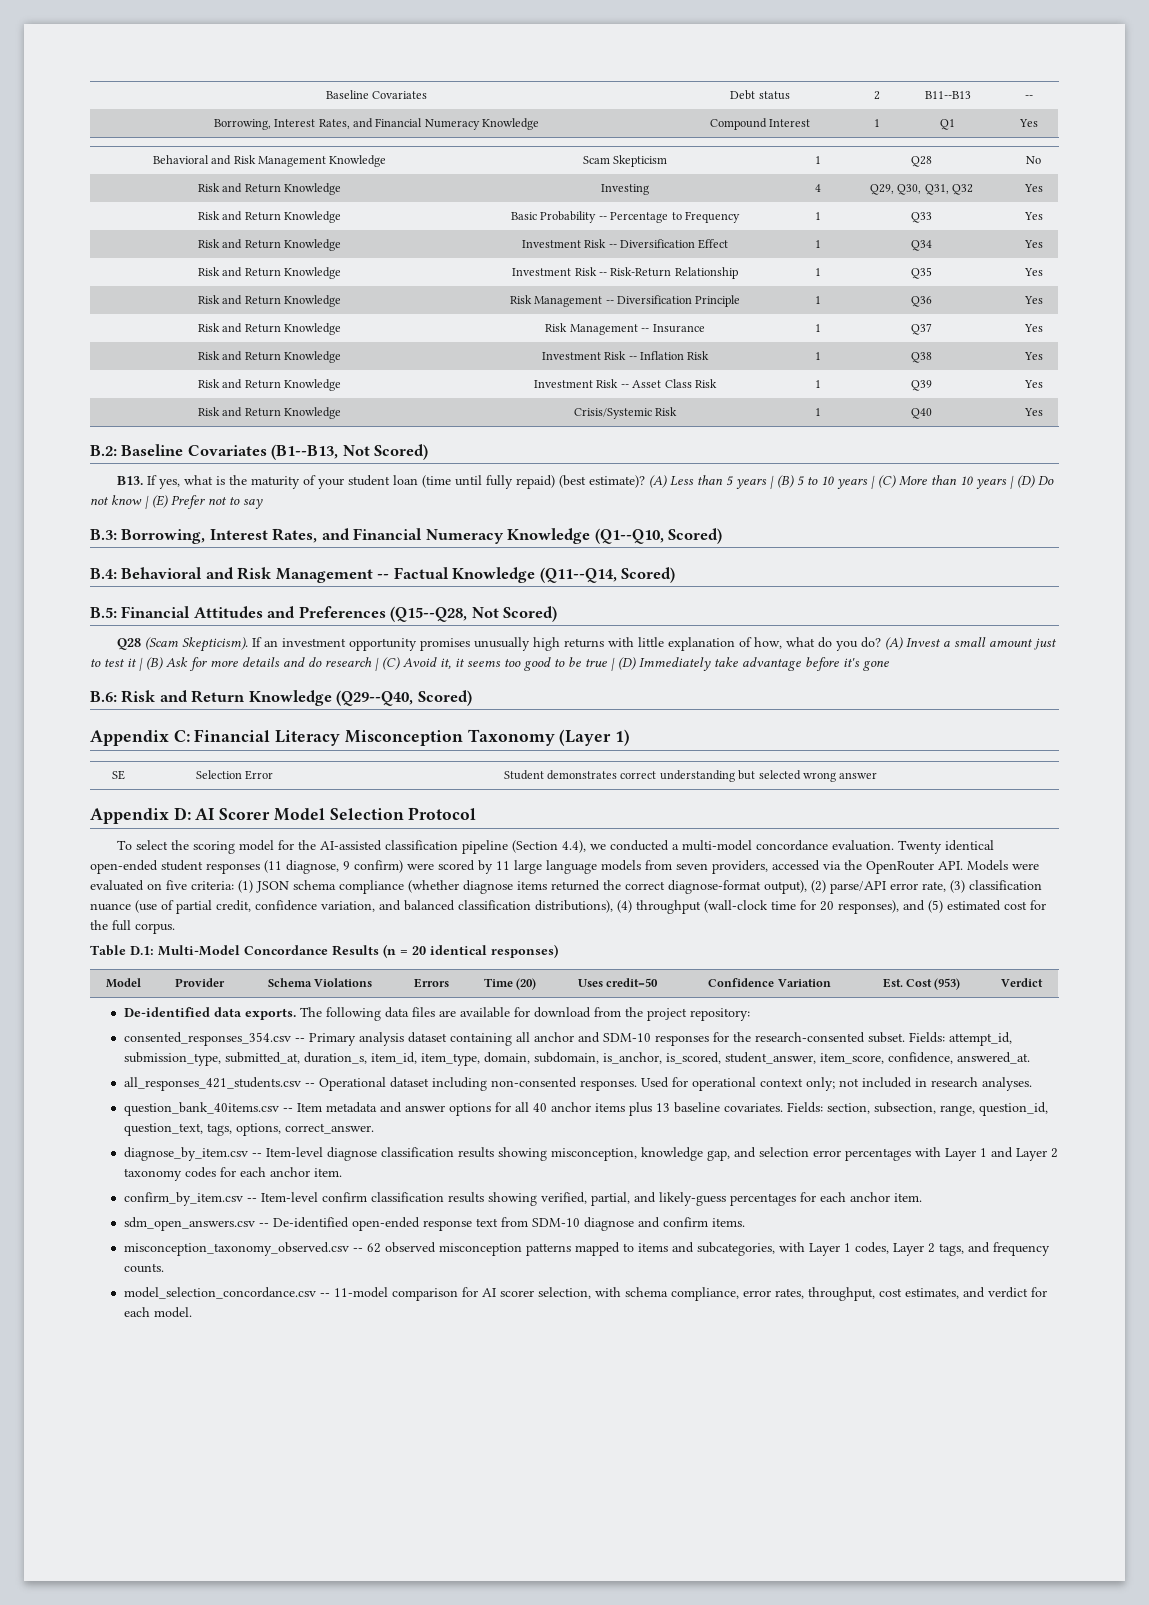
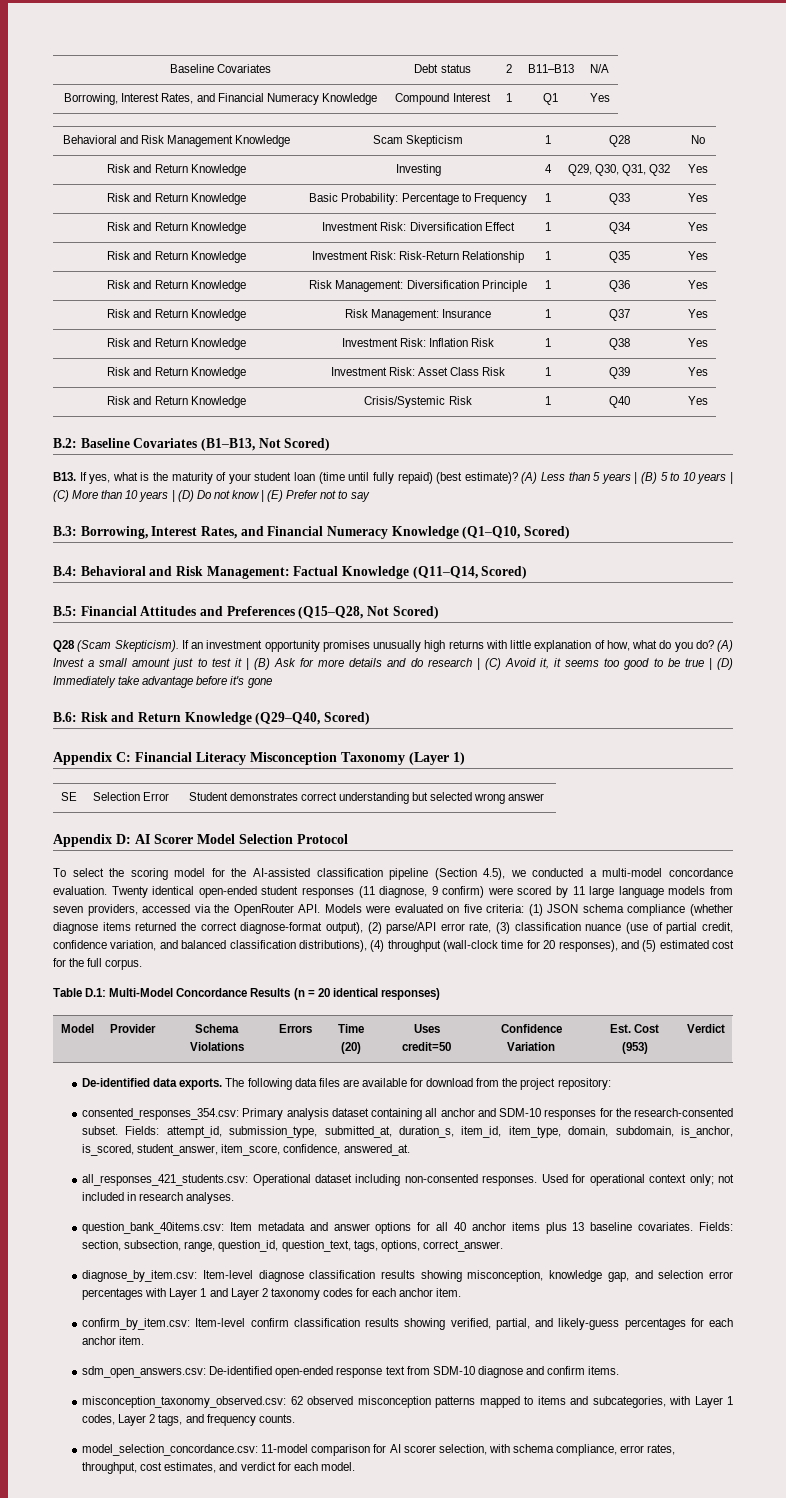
- Baseline Covariates | Debt status | 2 | B11--B13 | --
+ Baseline Covariates | Debt status | 2 | B11–B13 | N/A
- Risk and Return Knowledge | Basic Probability -- Percentage to Frequency | 1 | Q33 | Yes
+ Risk and Return Knowledge | Basic Probability: Percentage to Frequency | 1 | Q33 | Yes
- Risk and Return Knowledge | Investment Risk -- Diversification Effect | 1 | Q34 | Yes
+ Risk and Return Knowledge | Investment Risk: Diversification Effect | 1 | Q34 | Yes
- Risk and Return Knowledge | Investment Risk -- Risk-Return Relationship | 1 | Q35 | Yes
+ Risk and Return Knowledge | Investment Risk: Risk-Return Relationship | 1 | Q35 | Yes
- Risk and Return Knowledge | Risk Management -- Diversification Principle | 1 | Q36 | Yes
+ Risk and Return Knowledge | Risk Management: Diversification Principle | 1 | Q36 | Yes
- Risk and Return Knowledge | Risk Management -- Insurance | 1 | Q37 | Yes
+ Risk and Return Knowledge | Risk Management: Insurance | 1 | Q37 | Yes
- Risk and Return Knowledge | Investment Risk -- Inflation Risk | 1 | Q38 | Yes
+ Risk and Return Knowledge | Investment Risk: Inflation Risk | 1 | Q38 | Yes
- Risk and Return Knowledge | Investment Risk -- Asset Class Risk | 1 | Q39 | Yes
+ Risk and Return Knowledge | Investment Risk: Asset Class Risk | 1 | Q39 | Yes
- B.2: Baseline Covariates (B1--B13, Not Scored)
+ B.2: Baseline Covariates (B1–B13, Not Scored)
- B.3: Borrowing, Interest Rates, and Financial Numeracy Knowledge (Q1--Q10, Scored)
+ B.3: Borrowing, Interest Rates, and Financial Numeracy Knowledge (Q1–Q10, Scored)
- B.4: Behavioral and Risk Management -- Factual Knowledge (Q11--Q14, Scored)
+ B.4: Behavioral and Risk Management: Factual Knowledge (Q11–Q14, Scored)
- B.5: Financial Attitudes and Preferences (Q15--Q28, Not Scored)
+ B.5: Financial Attitudes and Preferences (Q15–Q28, Not Scored)
- B.6: Risk and Return Knowledge (Q29--Q40, Scored)
+ B.6: Risk and Return Knowledge (Q29–Q40, Scored)
- To select the scoring model for the AI-assisted classification pipeline (Section 4.4), we conducted a multi-model concordance evaluation.
+ To select the scoring model for the AI-assisted classification pipeline (Section 4.5), we conducted a multi-model concordance evaluation.
- consented_responses_354.csv -- Primary analysis dataset containing all anchor and SDM-10 responses for the research-consented subset.
+ consented_responses_354.csv: Primary analysis dataset containing all anchor and SDM-10 responses for the research-consented subset.
- all_responses_421_students.csv -- Operational dataset including non-consented responses.
+ all_responses_421_students.csv: Operational dataset including non-consented responses.
- question_bank_40items.csv -- Item metadata and answer options for all 40 anchor items plus 13 baseline covariates.
+ question_bank_40items.csv: Item metadata and answer options for all 40 anchor items plus 13 baseline covariates.
- diagnose_by_item.csv -- Item-level diagnose classification results showing misconception, knowledge gap, and selection error percentages with Layer 1 and Layer 2 taxonomy codes for each anchor item.
+ diagnose_by_item.csv: Item-level diagnose classification results showing misconception, knowledge gap, and selection error percentages with Layer 1 and Layer 2 taxonomy codes for each anchor item.
- confirm_by_item.csv -- Item-level confirm classification results showing verified, partial, and likely-guess percentages for each anchor item.
+ confirm_by_item.csv: Item-level confirm classification results showing verified, partial, and likely-guess percentages for each anchor item.
- sdm_open_answers.csv -- De-identified open-ended response text from SDM-10 diagnose and confirm items.
+ sdm_open_answers.csv: De-identified open-ended response text from SDM-10 diagnose and confirm items.
- misconception_taxonomy_observed.csv -- 62 observed misconception patterns mapped to items and subcategories, with Layer 1 codes, Layer 2 tags, and frequency counts.
+ misconception_taxonomy_observed.csv: 62 observed misconception patterns mapped to items and subcategories, with Layer 1 codes, Layer 2 tags, and frequency counts.
- model_selection_concordance.csv -- 11-model comparison for AI scorer selection, with schema compliance, error rates, throughput, cost estimates, and verdict for each model.
+ model_selection_concordance.csv: 11-model comparison for AI scorer selection, with schema compliance, error rates, throughput, cost estimates, and verdict for each model.

